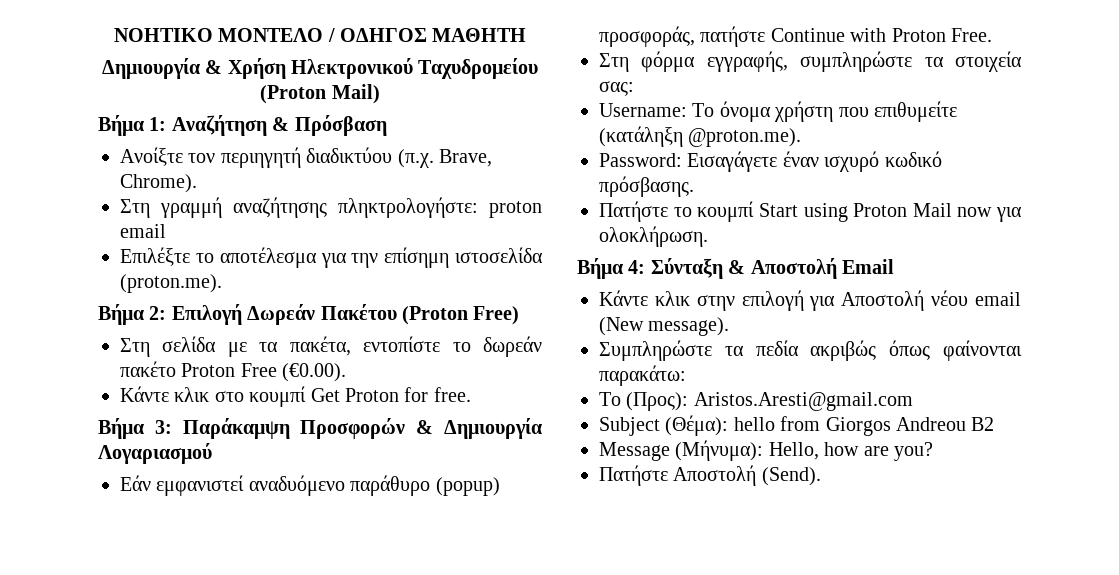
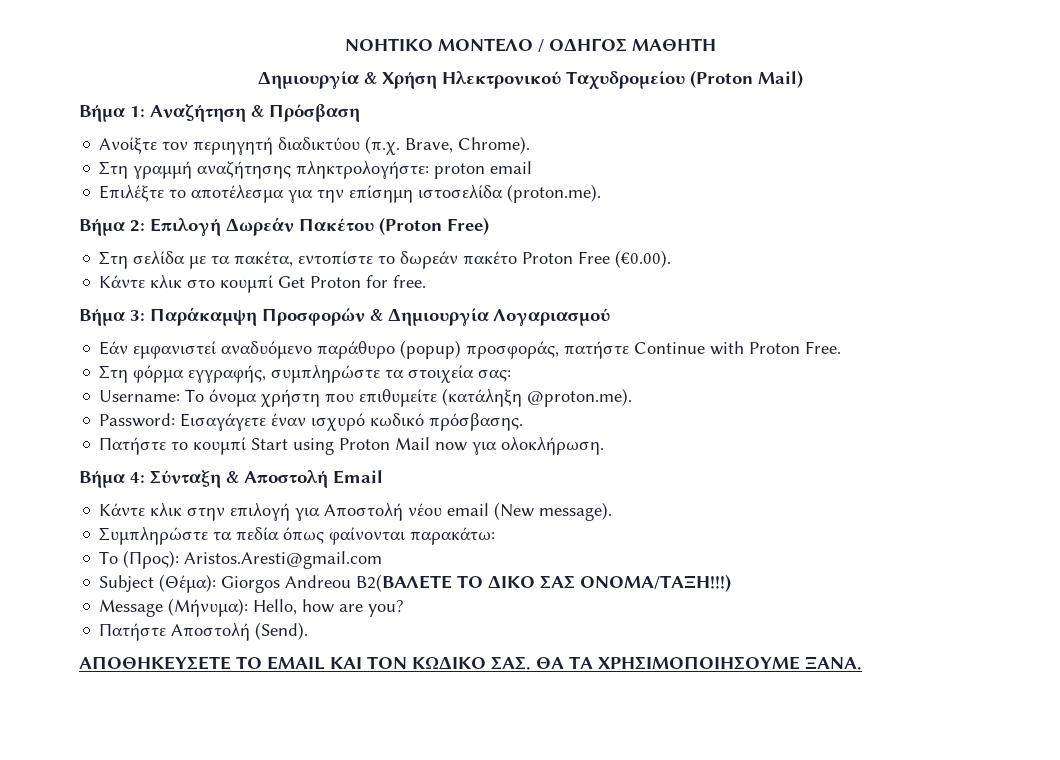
- Συμπληρώστε τα πεδία ακριβώς όπως φαίνονται παρακάτω:
+ Συμπληρώστε τα πεδία όπως φαίνονται παρακάτω:
- Subject (Θέμα): hello from Giorgos Andreou B2
+ Subject (Θέμα): Giorgos Andreou B2(ΒΑΛΕΤΕ ΤΟ ΔΙΚΟ ΣΑΣ ΟΝΟΜΑ/ΤΑΞΗ!!!)
+ ΑΠΟΘΗΚΕΥΣΕΤΕ ΤΟ EMAIL ΚΑΙ ΤΟΝ ΚΩΔΙΚΟ ΣΑΣ. ΘΑ ΤΑ ΧΡΗΣΙΜΟΠΟΙΗΣΟΥΜΕ ΞΑΝΑ.

